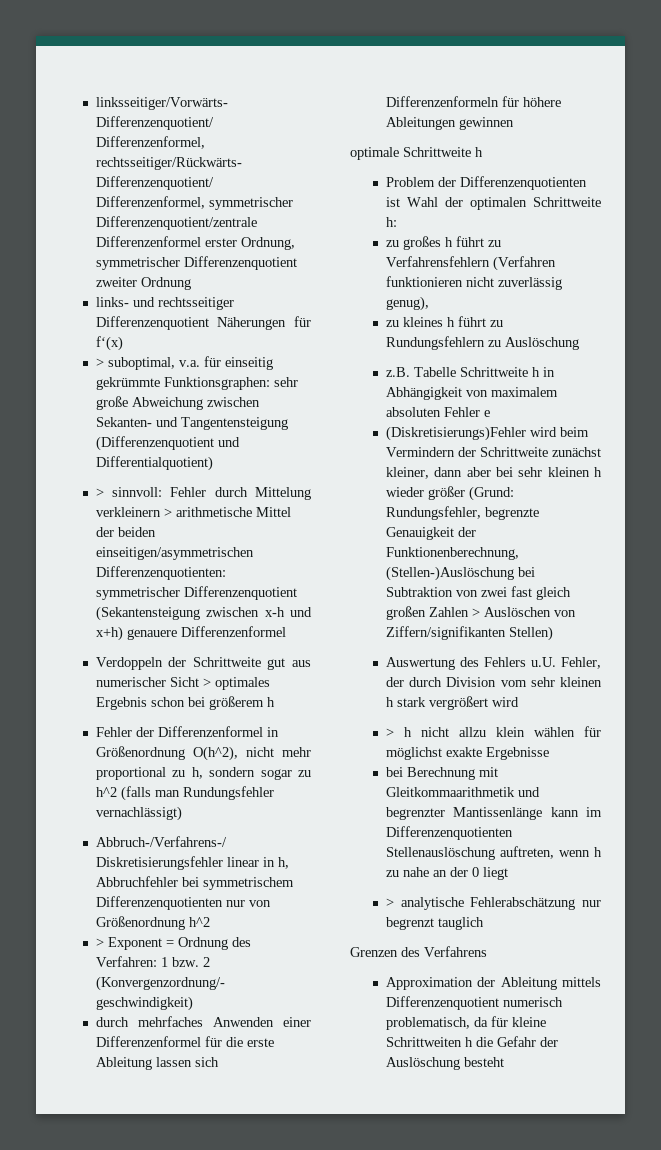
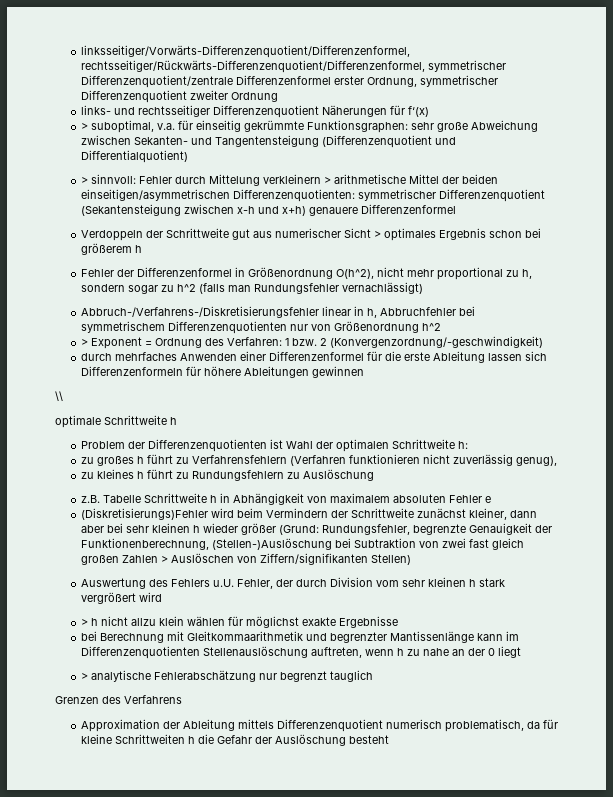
+ \\

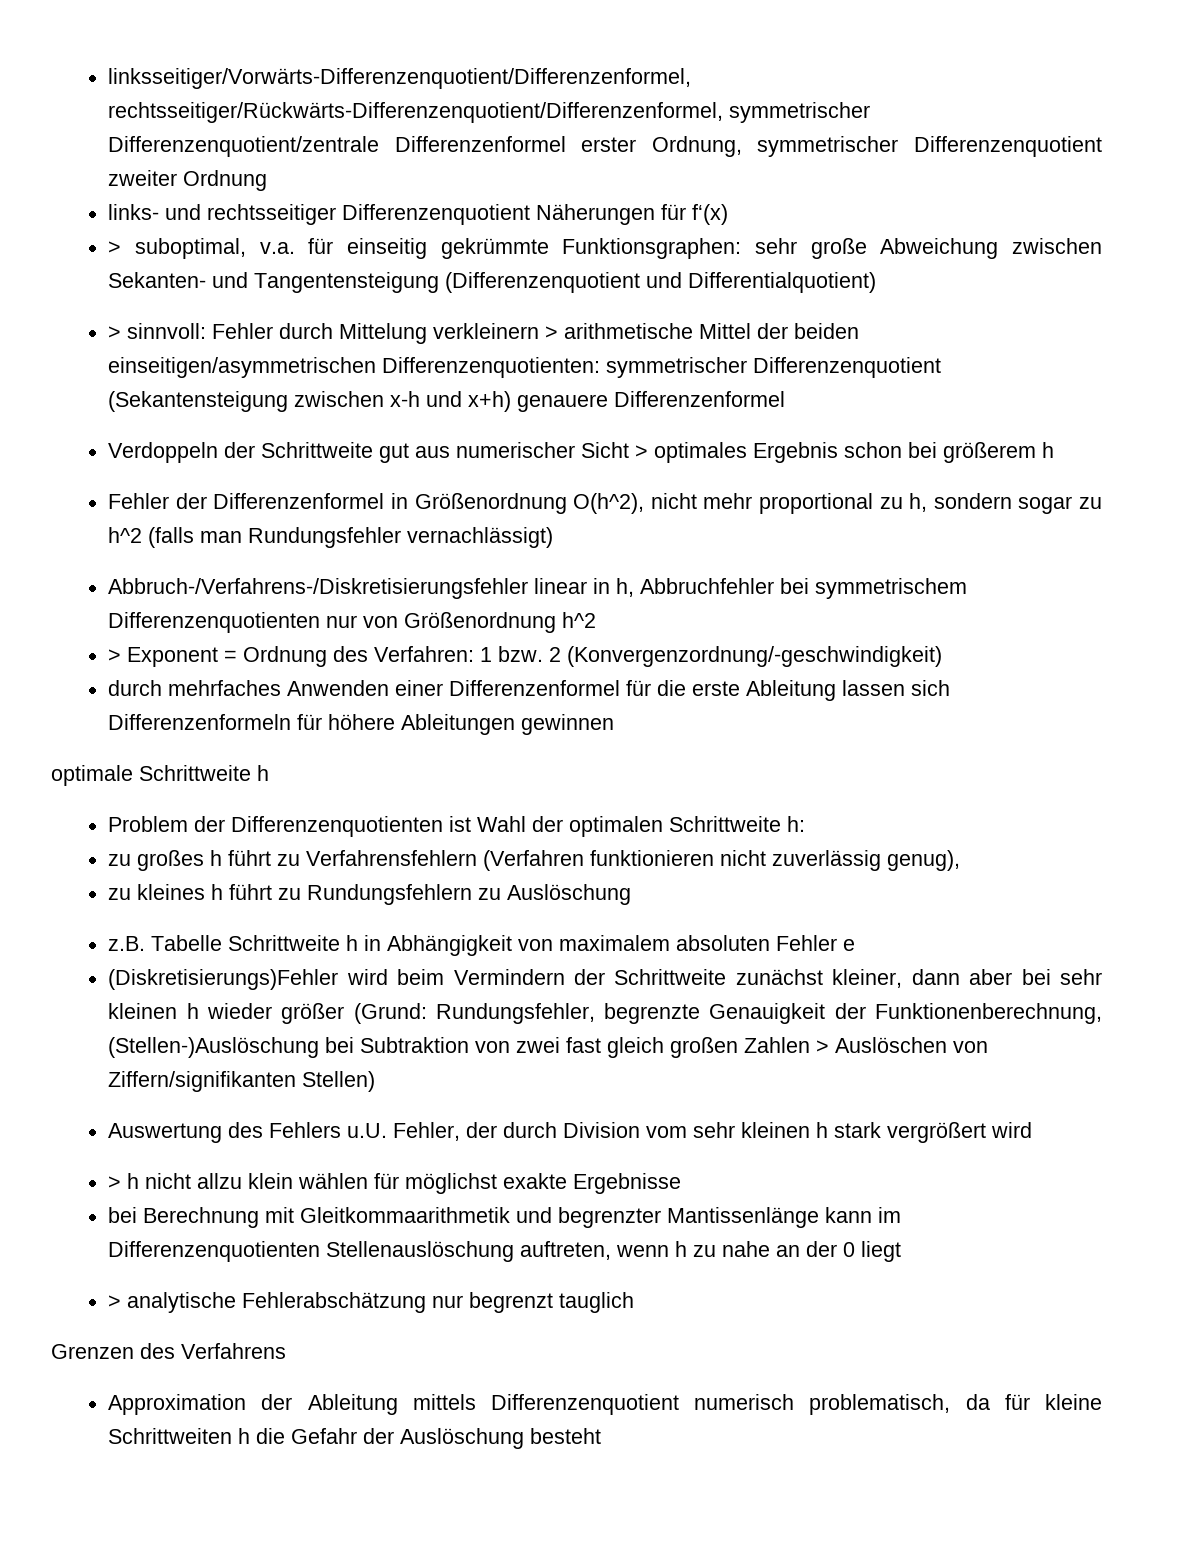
- \\

